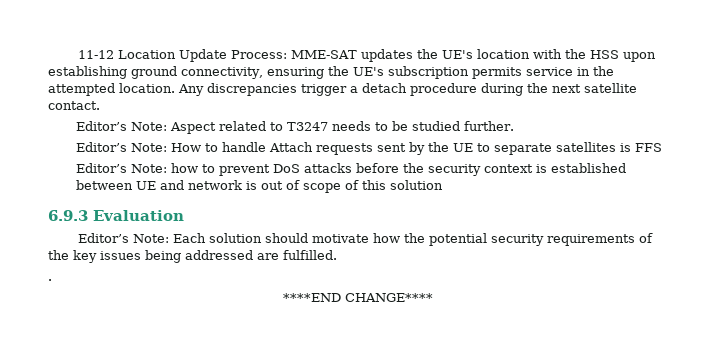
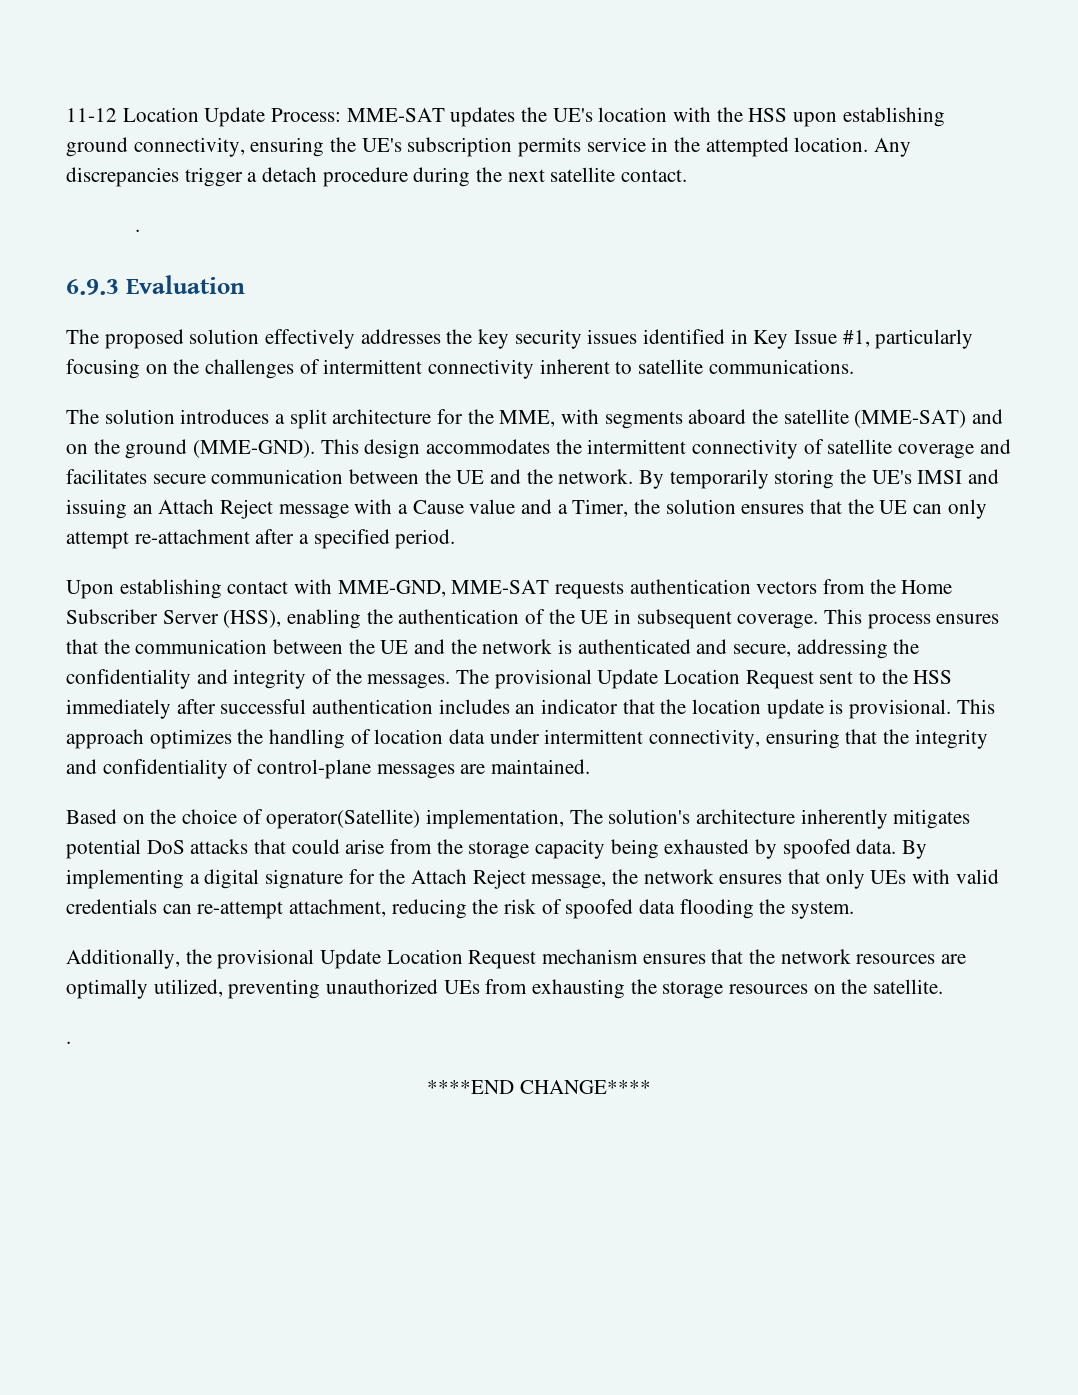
  Any discrepancies trigger a detach procedure during the next satellite contact.
- Editor’s Note: Aspect related to T3247 needs to be studied further.
- Editor’s Note: How to handle Attach requests sent by the UE to separate satellites is FFS
- Editor’s Note: how to prevent DoS attacks before the security context is established between UE and network is out of scope of this solution
+ .
  6.9.3 Evaluation
- Editor’s Note: Each solution should motivate how the potential security requirements of the key issues being addressed are fulfilled.
+ The proposed solution effectively addresses the key security issues identified in Key Issue #1, particularly focusing on the challenges of intermittent connectivity inherent to satellite communications.
+ The solution introduces a split architecture for the MME, with segments aboard the satellite (MME-SAT) and on the ground (MME-GND). This design accommodates the intermittent connectivity of satellite coverage and facilitates secure communication between the UE and the network. By temporarily storing the UE's IMSI and issuing an Attach Reject message with a Cause value and a Timer, the solution ensures that the UE can only attempt re-attachment after a specified period.
+ Upon establishing contact with MME-GND, MME-SAT requests authentication vectors from the Home Subscriber Server (HSS), enabling the authentication of the UE in subsequent coverage. This process ensures that the communication between the UE and the network is authenticated and secure, addressing the confidentiality and integrity of the messages. The provisional Update Location Request sent to the HSS immediately after successful authentication includes an indicator that the location update is provisional. This approach optimizes the handling of location data under intermittent connectivity, ensuring that the integrity and confidentiality of control-plane messages are maintained.
+ Based on the choice of operator(Satellite) implementation, The solution's architecture inherently mitigates potential DoS attacks that could arise from the storage capacity being exhausted by spoofed data. By implementing a digital signature for the Attach Reject message, the network ensures that only UEs with valid credentials can re-attempt attachment, reducing the risk of spoofed data flooding the system.
+ Additionally, the provisional Update Location Request mechanism ensures that the network resources are optimally utilized, preventing unauthorized UEs from exhausting the storage resources on the satellite.

